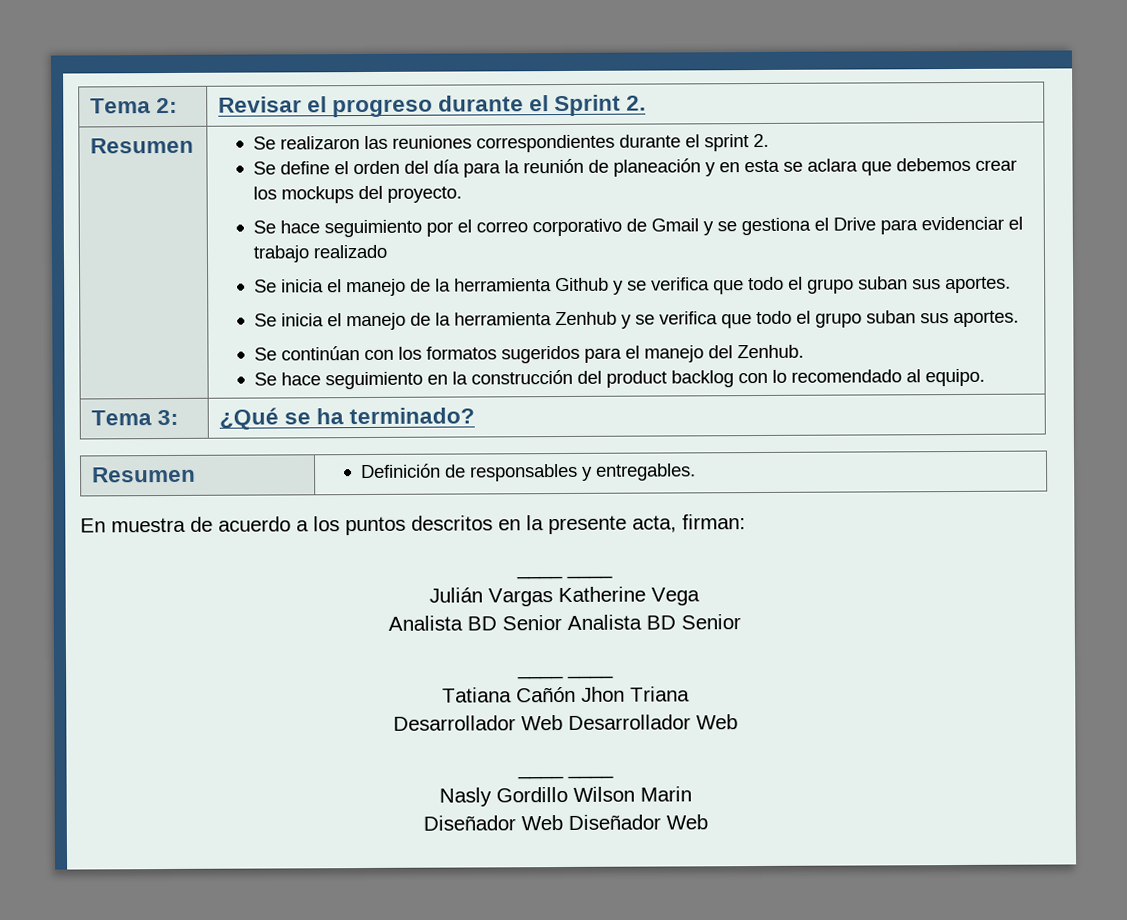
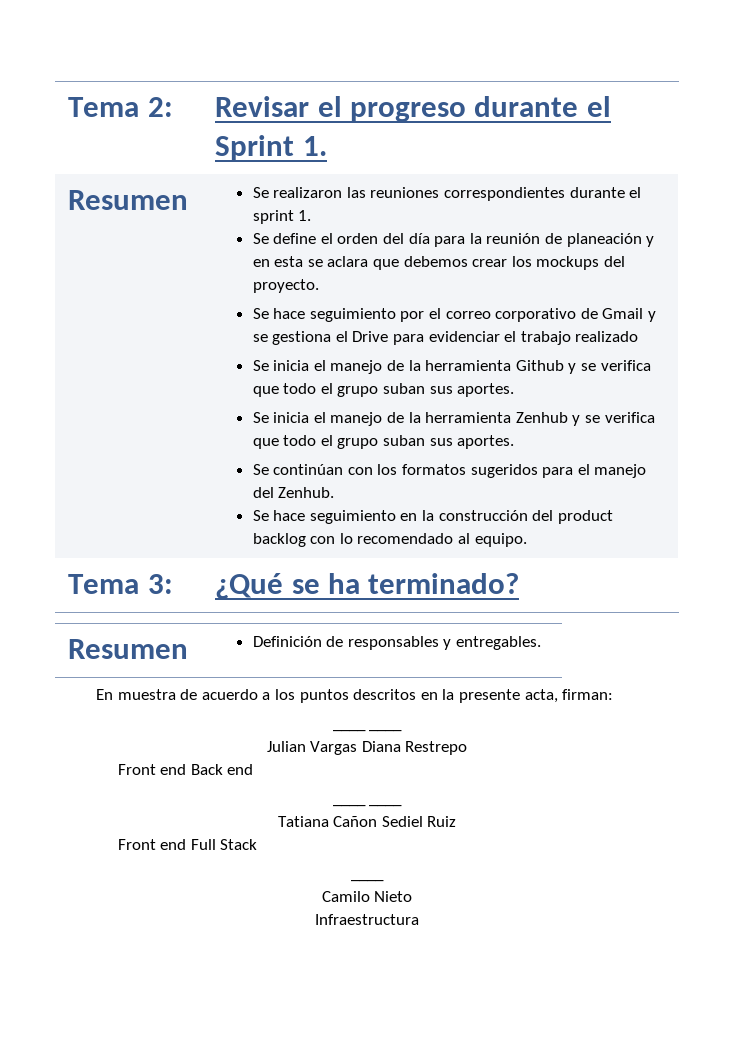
- Tema 2: | Revisar el progreso durante el Sprint 2.
+ Tema 2: | Revisar el progreso durante el Sprint 1.
- Se realizaron las reuniones correspondientes durante el sprint 2.
+ Se realizaron las reuniones correspondientes durante el sprint 1.
- Julián Vargas Katherine Vega
- Analista BD Senior Analista BD Senior
+ Julian Vargas Diana Restrepo
+ Front end Back end
  ____ ____
- Tatiana Cañón Jhon Triana
- Desarrollador Web Desarrollador Web
- ____ ____
- Nasly Gordillo Wilson Marin
- Diseñador Web Diseñador Web
+ Tatiana Cañon Sediel Ruiz
+ Front end Full Stack
+ ____
+ Camilo Nieto
+ Infraestructura

